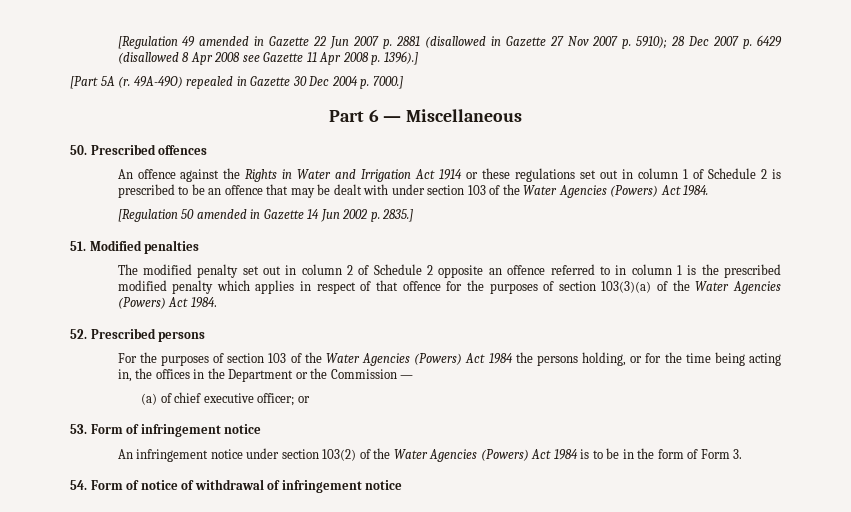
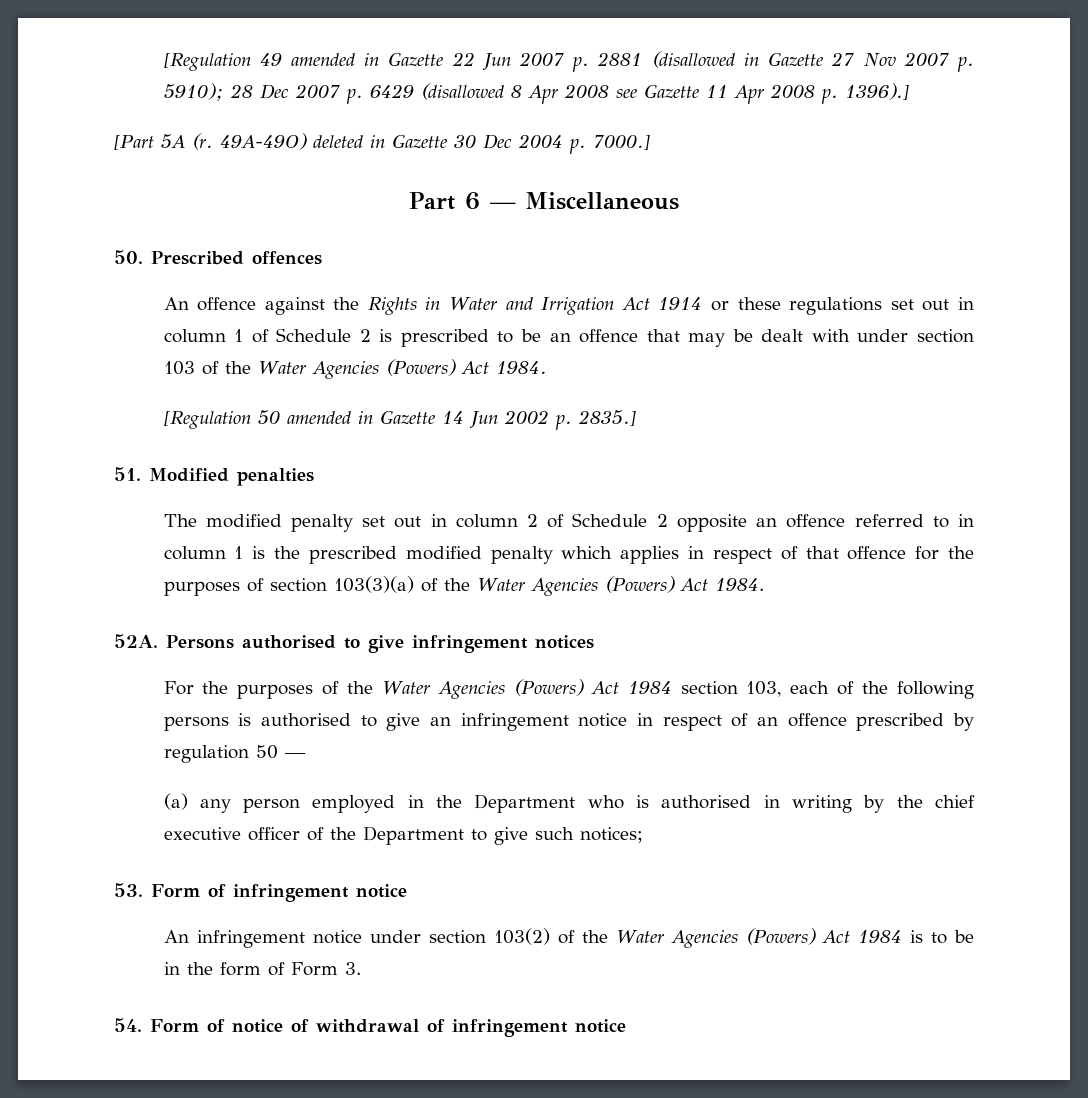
- 49A-49O) repealed in Gazette 30 Dec 2004 p. 7000.]
+ 49A-49O) deleted in Gazette 30 Dec 2004 p. 7000.]
- 52. Prescribed persons
+ 52A. Persons authorised to give infringement notices
- For the purposes of section 103 of the Water Agencies (Powers) Act 1984 the persons holding, or for the time being acting in, the offices in the Department or the Commission —
- (a) of chief executive officer; or
+ For the purposes of the Water Agencies (Powers) Act 1984 section 103, each of the following persons is authorised to give an infringement notice in respect of an offence prescribed by regulation 50 —
+ (a) any person employed in the Department who is authorised in writing by the chief executive officer of the Department to give such notices;

